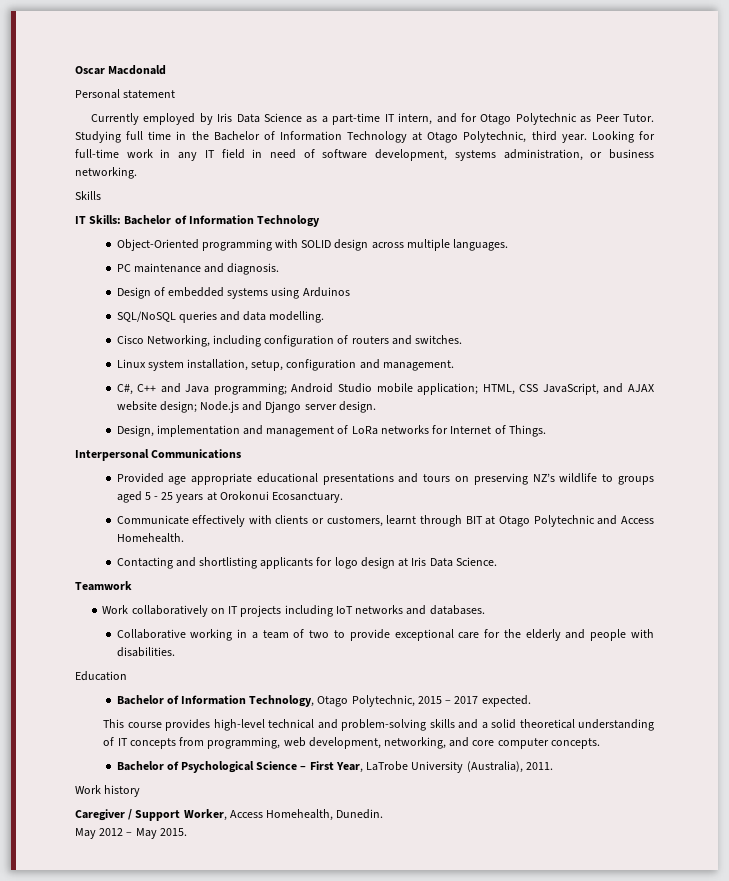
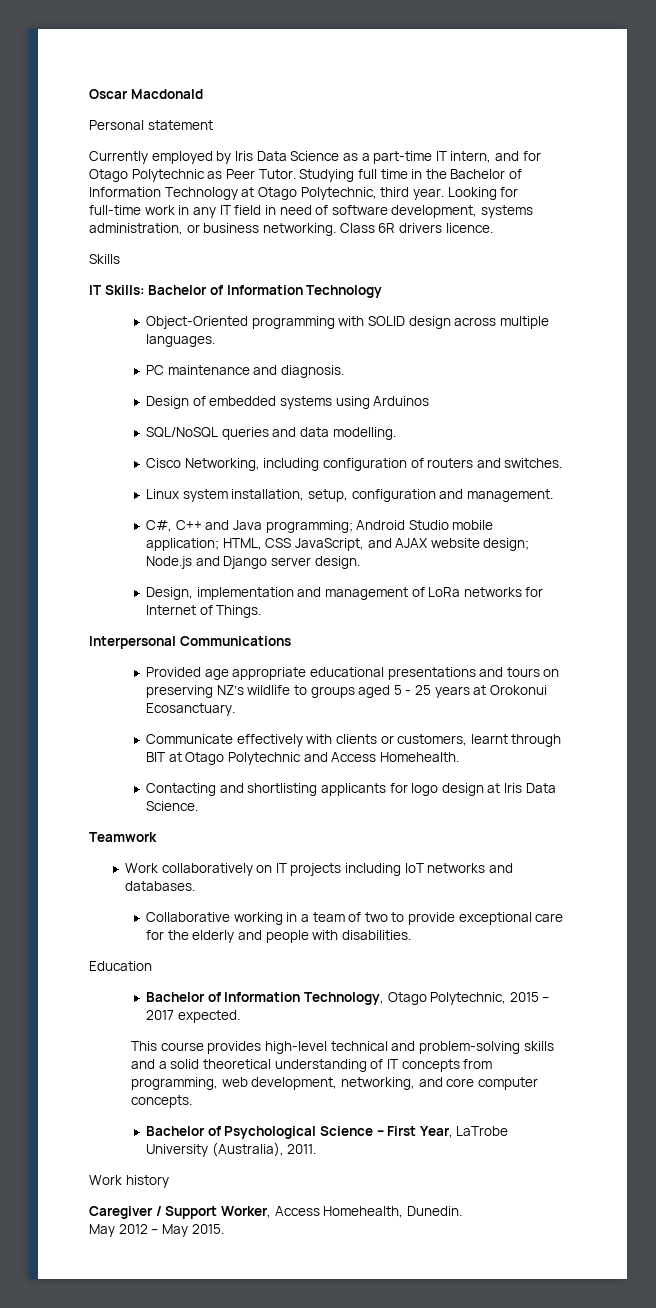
+ Class 6R drivers licence.

